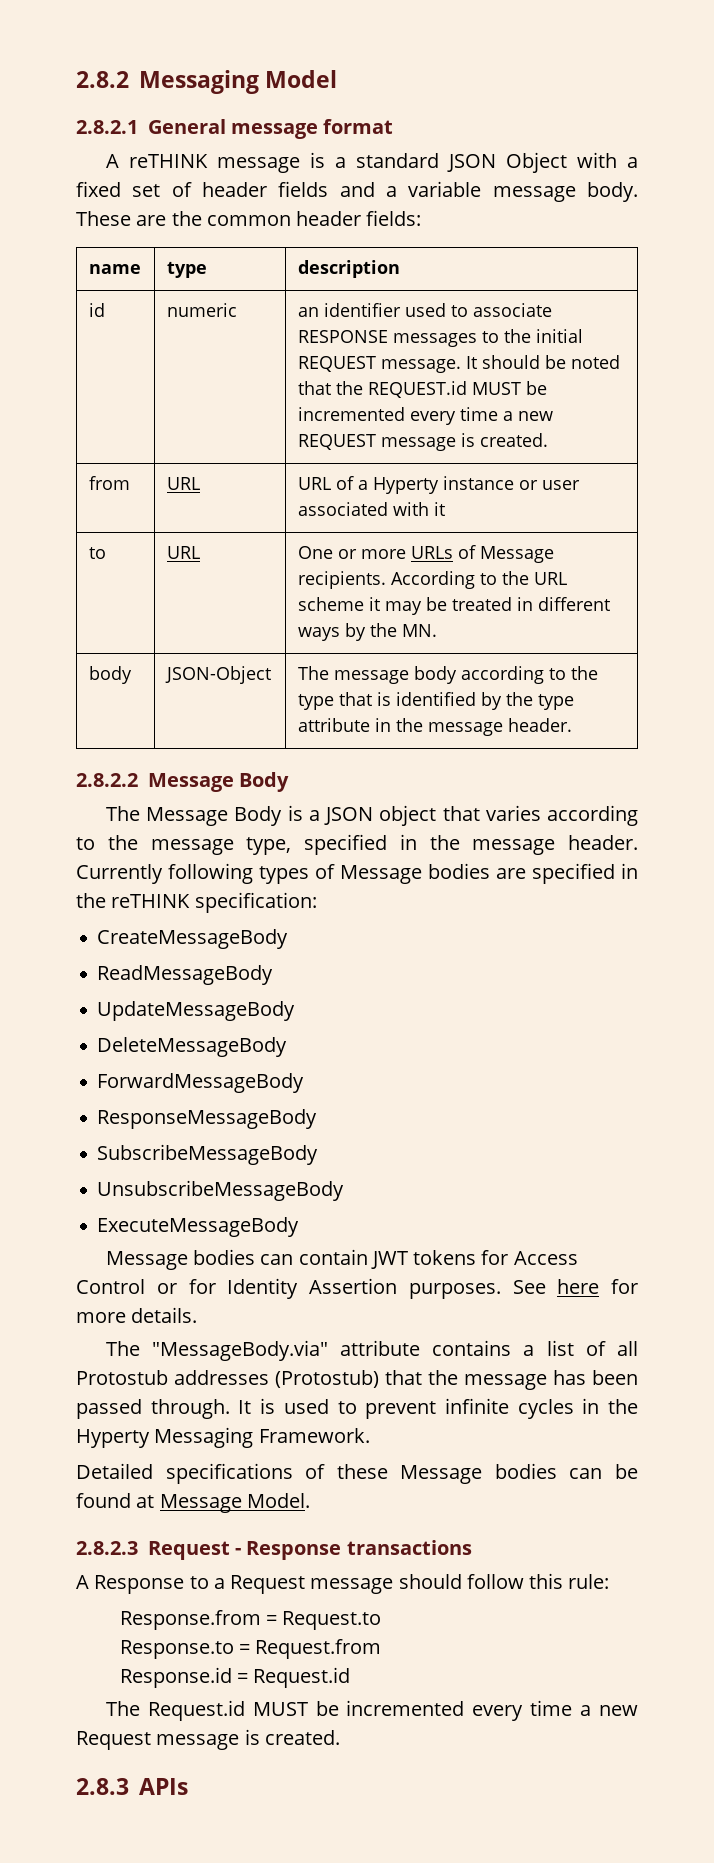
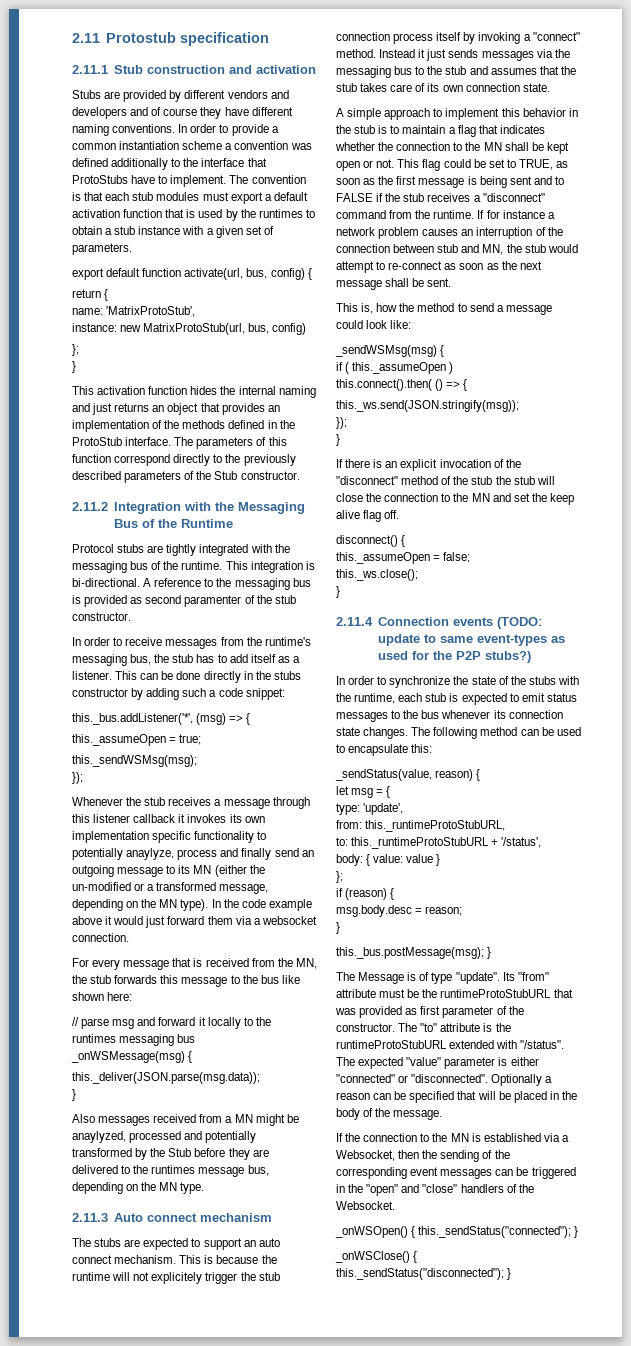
- 2.8.2 Messaging Model
- 2.8.2.1 General message format
- A reTHINK message is a standard JSON Object with a fixed set of header fields and a variable message body. These are the common header fields:
- name | type | description
- id | numeric | an identifier used to associate RESPONSE messages to the initial REQUEST message. It should be noted that the REQUEST.id MUST be incremented every time a new REQUEST message is created.
- from | URL | URL of a Hyperty instance or user associated with it
- to | URL | One or more URLs of Message recipients. According to the URL scheme it may be treated in different ways by the MN.
- body | JSON-Object | The message body according to the type that is identified by the type attribute in the message header.
- 2.8.2.2 Message Body
- The Message Body is a JSON object that varies according to the message type, specified in the message header. Currently following types of Message bodies are specified in the reTHINK specification:
- CreateMessageBody
- ReadMessageBody
- UpdateMessageBody
- DeleteMessageBody
- ForwardMessageBody
- ResponseMessageBody
- SubscribeMessageBody
- UnsubscribeMessageBody
- ExecuteMessageBody
- Message bodies can contain JWT tokens for Access Control or for Identity Assertion purposes. See here for more details.
- The "MessageBody.via" attribute contains a list of all Protostub addresses (Protostub) that the message has been passed through. It is used to prevent infinite cycles in the Hyperty Messaging Framework.
- Detailed specifications of these Message bodies can be found at Message Model.
- 2.8.2.3 Request - Response transactions
- A Response to a Request message should follow this rule:
- Response.from = Request.to
- Response.to = Request.from
- Response.id = Request.id
- The Request.id MUST be incremented every time a new Request message is created.
- 2.8.3 APIs
+ 2.11 Protostub specification
+ 2.11.1 Stub construction and activation
+ Stubs are provided by different vendors and developers and of course they have different naming conventions. In order to provide a common instantiation scheme a convention was defined additionally to the interface that ProtoStubs have to implement. The convention is that each stub modules must export a default activation function that is used by the runtimes to obtain a stub instance with a given set of parameters.
+ export default function activate(url, bus, config) {
+ return {
+ name: 'MatrixProtoStub',
+ instance: new MatrixProtoStub(url, bus, config)
+ };
+ }
+ This activation function hides the internal naming and just returns an object that provides an implementation of the methods defined in the ProtoStub interface. The parameters of this function correspond directly to the previously described parameters of the Stub constructor.
+ 2.11.2 Integration with the Messaging Bus of the Runtime
+ Protocol stubs are tightly integrated with the messaging bus of the runtime. This integration is bi-directional. A reference to the messaging bus is provided as second paramenter of the stub constructor.
+ In order to receive messages from the runtime's messaging bus, the stub has to add itself as a listener. This can be done directly in the stubs constructor by adding such a code snippet:
+ this._bus.addListener('*', (msg) => {
+ this._assumeOpen = true;
+ this._sendWSMsg(msg);
+ });
+ Whenever the stub receives a message through this listener callback it invokes its own implementation specific functionality to potentially anaylyze, process and finally send an outgoing message to its MN (either the un-modified or a transformed message, depending on the MN type). In the code example above it would just forward them via a websocket connection.
+ For every message that is received from the MN, the stub forwards this message to the bus like shown here:
+ // parse msg and forward it locally to the runtimes messaging bus
+ _onWSMessage(msg) {
+ this._deliver(JSON.parse(msg.data));
+ }
+ Also messages received from a MN might be anaylyzed, processed and potentially transformed by the Stub before they are delivered to the runtimes message bus, depending on the MN type.
+ 2.11.3 Auto connect mechanism
+ The stubs are expected to support an auto connect mechanism. This is because the runtime will not explicitely trigger the stub connection process itself by invoking a "connect" method. Instead it just sends messages via the messaging bus to the stub and assumes that the stub takes care of its own connection state.
+ A simple approach to implement this behavior in the stub is to maintain a flag that indicates whether the connection to the MN shall be kept open or not. This flag could be set to TRUE, as soon as the first message is being sent and to FALSE if the stub receives a "disconnect" command from the runtime. If for instance a network problem causes an interruption of the connection between stub and MN, the stub would attempt to re-connect as soon as the next message shall be sent.
+ This is, how the method to send a message could look like:
+ _sendWSMsg(msg) {
+ if ( this._assumeOpen )
+ this.connect().then( () => {
+ this._ws.send(JSON.stringify(msg));
+ });
+ }
+ If there is an explicit invocation of the "disconnect" method of the stub the stub will close the connection to the MN and set the keep alive flag off.
+ disconnect() {
+ this._assumeOpen = false;
+ this._ws.close();
+ }
+ 2.11.4 Connection events (TODO: update to same event-types as used for the P2P stubs?)
+ In order to synchronize the state of the stubs with the runtime, each stub is expected to emit status messages to the bus whenever its connection state changes. The following method can be used to encapsulate this:
+ _sendStatus(value, reason) {
+ let msg = {
+ type: 'update',
+ from: this._runtimeProtoStubURL,
+ to: this._runtimeProtoStubURL + '/status',
+ body: { value: value }
+ };
+ if (reason) {
+ msg.body.desc = reason;
+ }
+ this._bus.postMessage(msg); }
+ The Message is of type "update". Its "from" attribute must be the runtimeProtoStubURL that was provided as first parameter of the constructor. The "to" attribute is the runtimeProtoStubURL extended with "/status". The expected "value" parameter is either "connected" or "disconnected". Optionally a reason can be specified that will be placed in the body of the message.
+ If the connection to the MN is established via a Websocket, then the sending of the corresponding event messages can be triggered in the "open" and "close" handlers of the Websocket.
+ _onWSOpen() { this._sendStatus("connected"); }
+ _onWSClose() { this._sendStatus("disconnected"); }

